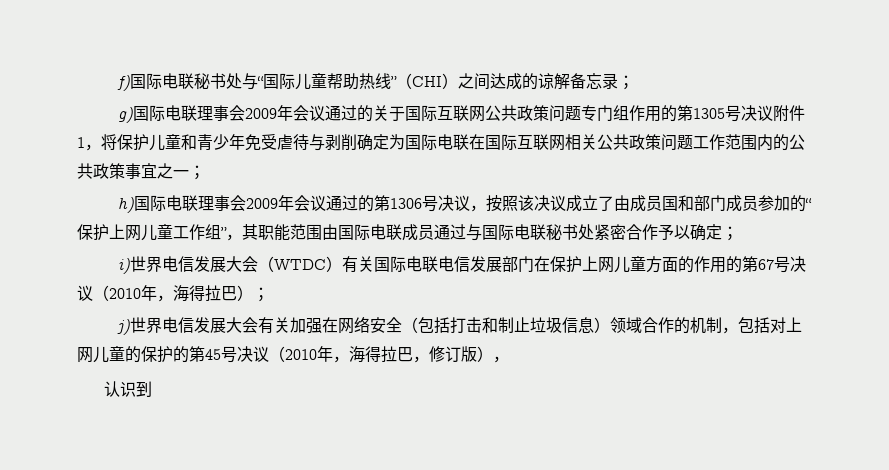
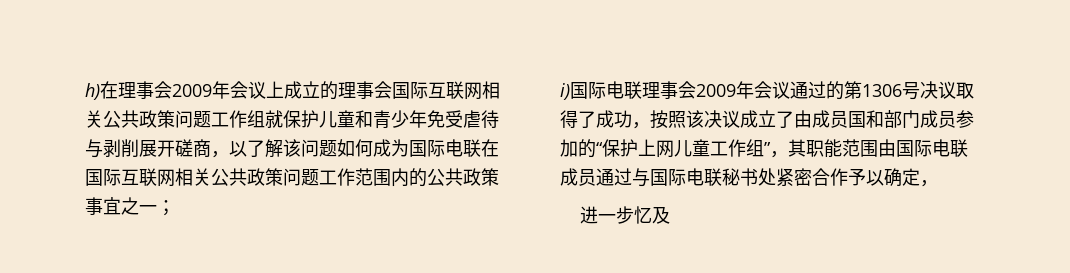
- f)国际电联秘书处与“国际儿童帮助热线”（CHI）之间达成的谅解备忘录；
- g)国际电联理事会2009年会议通过的关于国际互联网公共政策问题专门组作用的第1305号决议附件1，将保护儿童和青少年免受虐待与剥削确定为国际电联在国际互联网相关公共政策问题工作范围内的公共政策事宜之一；
+ h)在理事会2009年会议上成立的理事会国际互联网相关公共政策问题工作组就保护儿童和青少年免受虐待与剥削展开磋商，以了解该问题如何成为国际电联在国际互联网相关公共政策问题工作范围内的公共政策事宜之一；
- h)国际电联理事会2009年会议通过的第1306号决议，按照该决议成立了由成员国和部门成员参加的“保护上网儿童工作组”，其职能范围由国际电联成员通过与国际电联秘书处紧密合作予以确定；
- i)世界电信发展大会（WTDC）有关国际电联电信发展部门在保护上网儿童方面的作用的第67号决议（2010年，海得拉巴）；
- j)世界电信发展大会有关加强在网络安全（包括打击和制止垃圾信息）领域合作的机制，包括对上网儿童的保护的第45号决议（2010年，海得拉巴，修订版），
- 认识到
+ i)国际电联理事会2009年会议通过的第1306号决议取得了成功，按照该决议成立了由成员国和部门成员参加的“保护上网儿童工作组”，其职能范围由国际电联成员通过与国际电联秘书处紧密合作予以确定，
+ 进一步忆及

